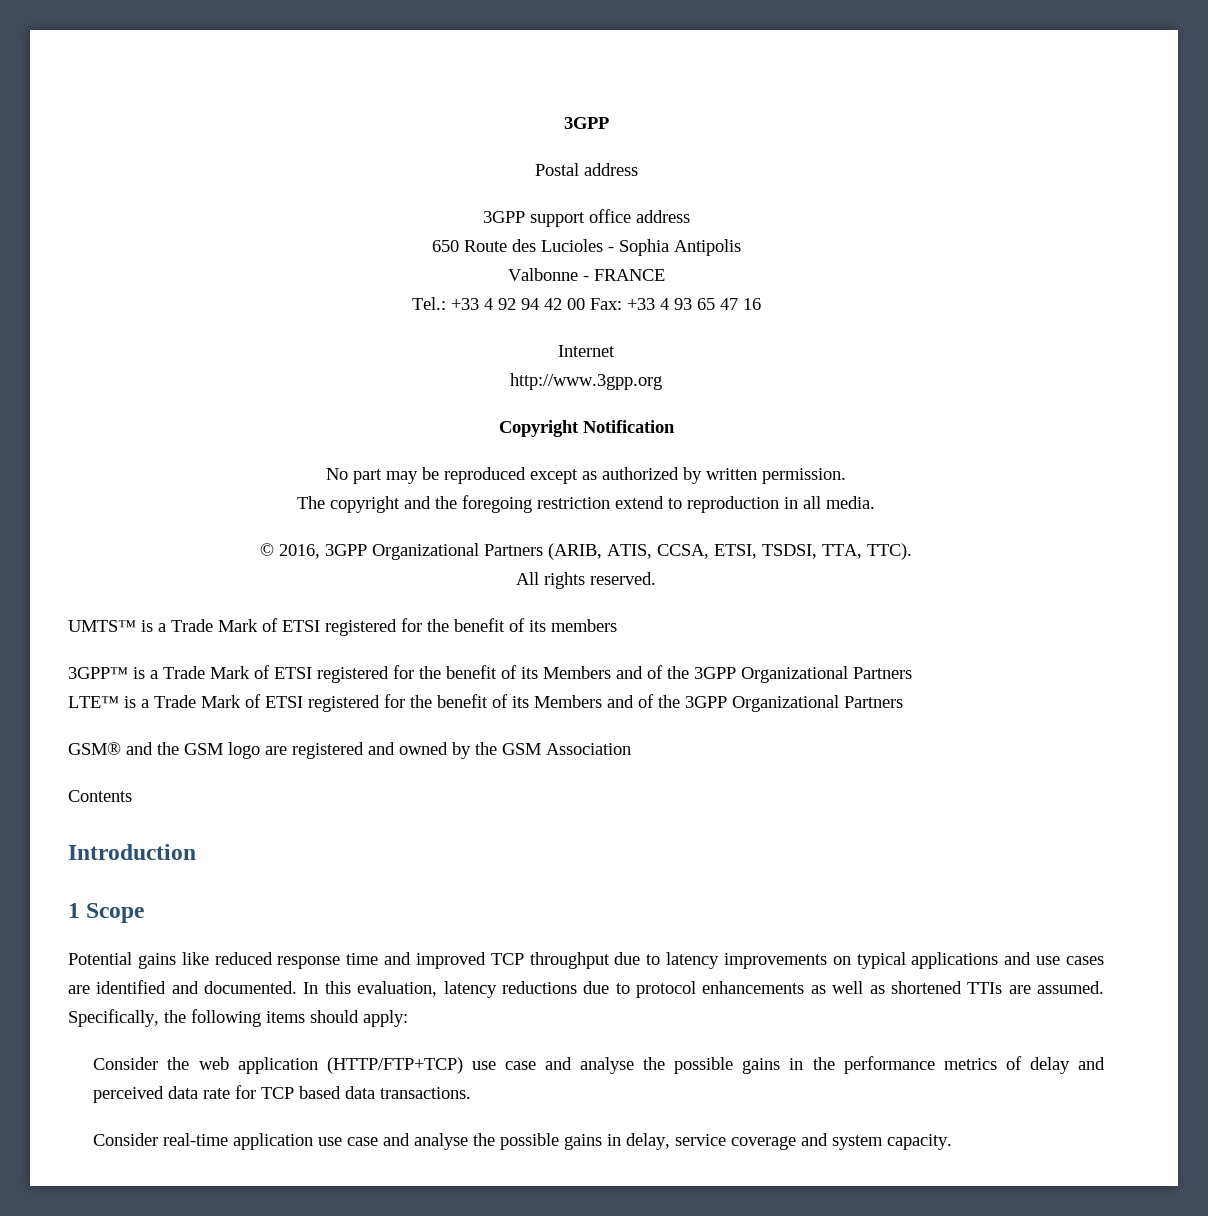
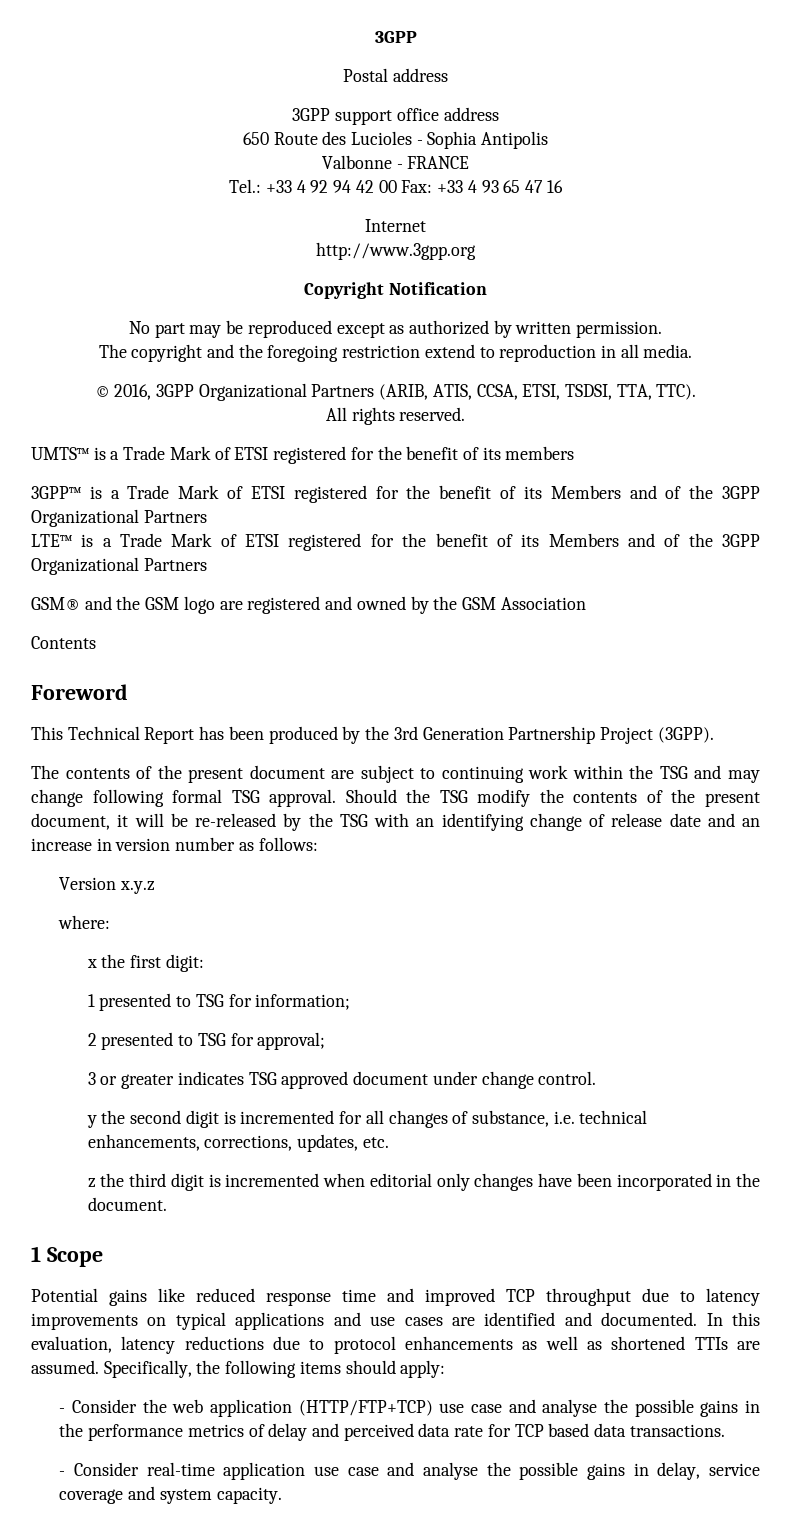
- Introduction
+ Foreword
+ This Technical Report has been produced by the 3rd Generation Partnership Project (3GPP).
+ The contents of the present document are subject to continuing work within the TSG and may change following formal TSG approval. Should the TSG modify the contents of the present document, it will be re-released by the TSG with an identifying change of release date and an increase in version number as follows:
+ Version x.y.z
+ where:
+ x the first digit:
+ 1 presented to TSG for information;
+ 2 presented to TSG for approval;
+ 3 or greater indicates TSG approved document under change control.
+ y the second digit is incremented for all changes of substance, i.e. technical enhancements, corrections, updates, etc.
+ z the third digit is incremented when editorial only changes have been incorporated in the document.
- Consider the web application (HTTP/FTP+TCP) use case and analyse the possible gains in the performance metrics of delay and perceived data rate for TCP based data transactions.
+ - Consider the web application (HTTP/FTP+TCP) use case and analyse the possible gains in the performance metrics of delay and perceived data rate for TCP based data transactions.
- Consider real-time application use case and analyse the possible gains in delay, service coverage and system capacity.
+ - Consider real-time application use case and analyse the possible gains in delay, service coverage and system capacity.

